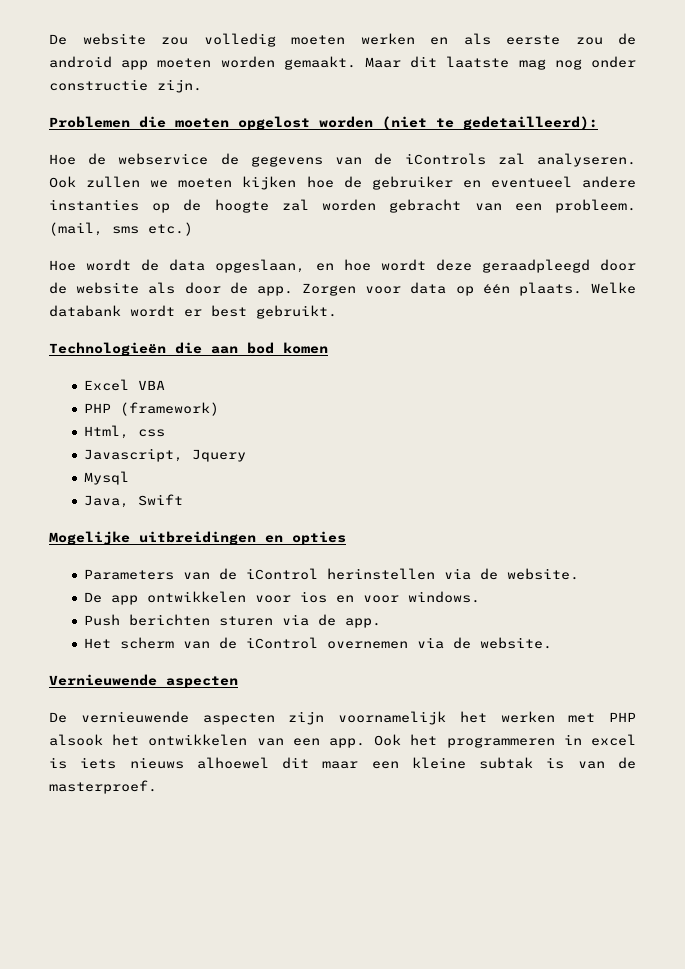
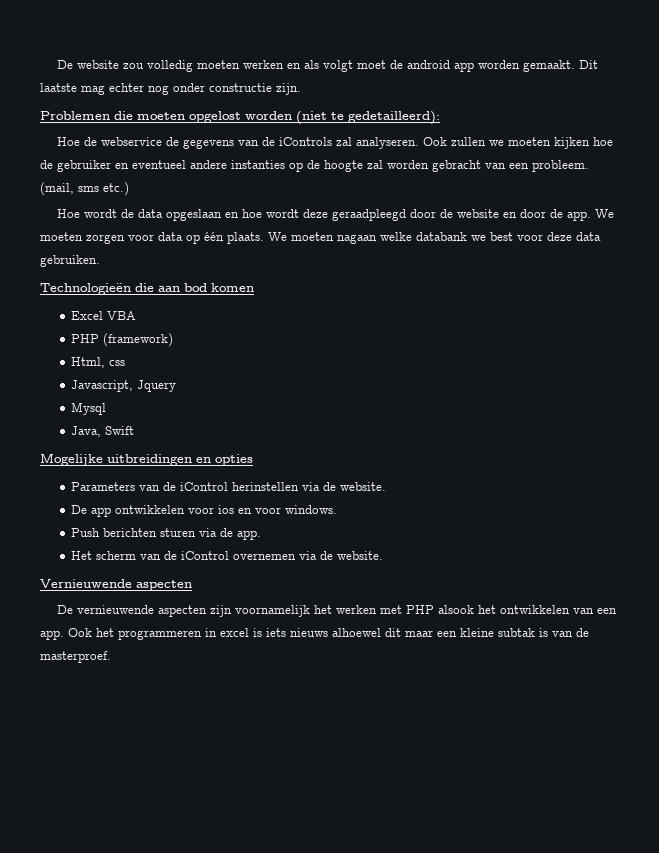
- De website zou volledig moeten werken en als eerste zou de android app moeten worden gemaakt.
+ De website zou volledig moeten werken en als volgt moet de android app worden gemaakt.
- Maar dit laatste mag nog onder constructie zijn.
+ Dit laatste mag echter nog onder constructie zijn.
- Hoe wordt de data opgeslaan, en hoe wordt deze geraadpleegd door de website als door de app.
+ Hoe wordt de data opgeslaan en hoe wordt deze geraadpleegd door de website en door de app.
- Zorgen voor data op één plaats.
+ We moeten zorgen voor data op één plaats.
- Welke databank wordt er best gebruikt.
+ We moeten nagaan welke databank we best voor deze data gebruiken.

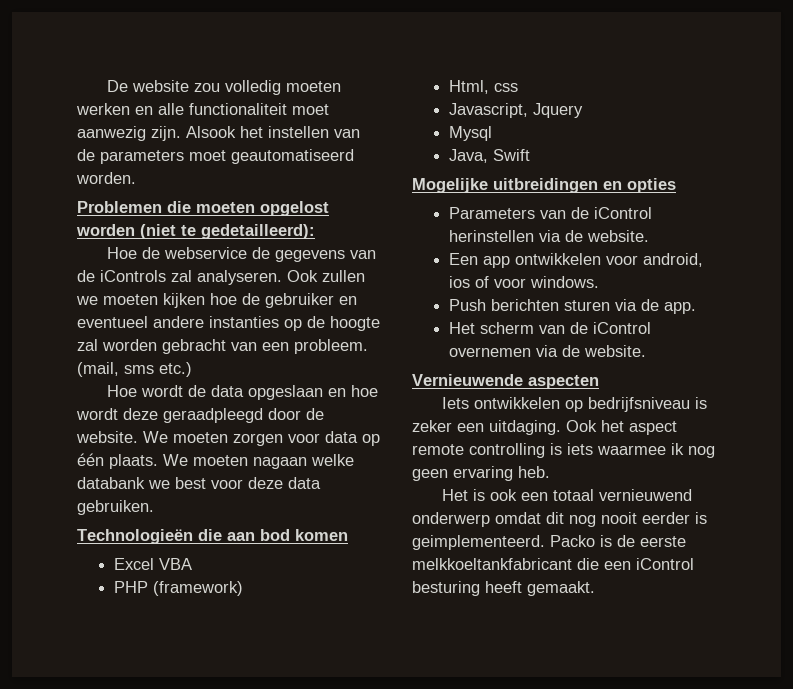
- De website zou volledig moeten werken en als volgt moet de android app worden gemaakt. Dit laatste mag echter nog onder constructie zijn.
+ De website zou volledig moeten werken en alle functionaliteit moet aanwezig zijn. Alsook het instellen van de parameters moet geautomatiseerd worden.
- Hoe wordt de data opgeslaan en hoe wordt deze geraadpleegd door de website en door de app.
+ Hoe wordt de data opgeslaan en hoe wordt deze geraadpleegd door de website.
- De app ontwikkelen voor ios en voor windows.
+ Een app ontwikkelen voor android, ios of voor windows.
- De vernieuwende aspecten zijn voornamelijk het werken met PHP alsook het ontwikkelen van een app. Ook het programmeren in excel is iets nieuws alhoewel dit maar een kleine subtak is van de masterproef.
+ Iets ontwikkelen op bedrijfsniveau is zeker een uitdaging. Ook het aspect remote controlling is iets waarmee ik nog geen ervaring heb.
+ Het is ook een totaal vernieuwend onderwerp omdat dit nog nooit eerder is geimplementeerd. Packo is de eerste melkkoeltankfabricant die een iControl besturing heeft gemaakt.

